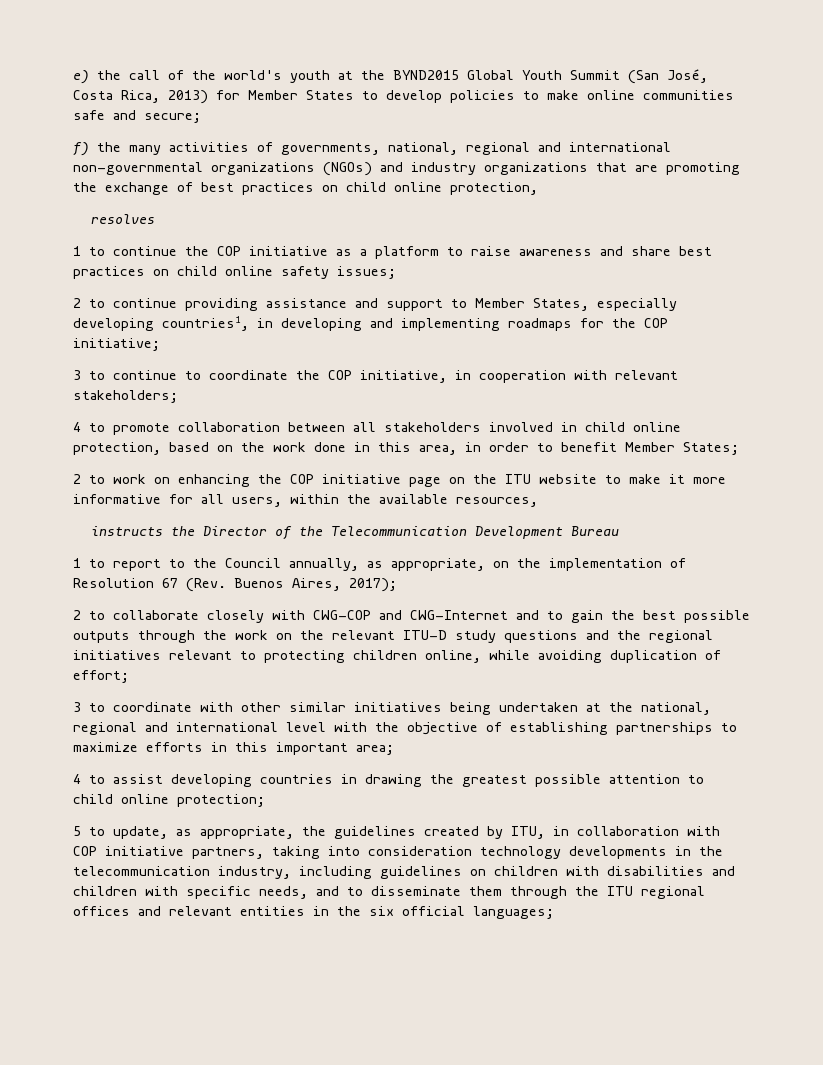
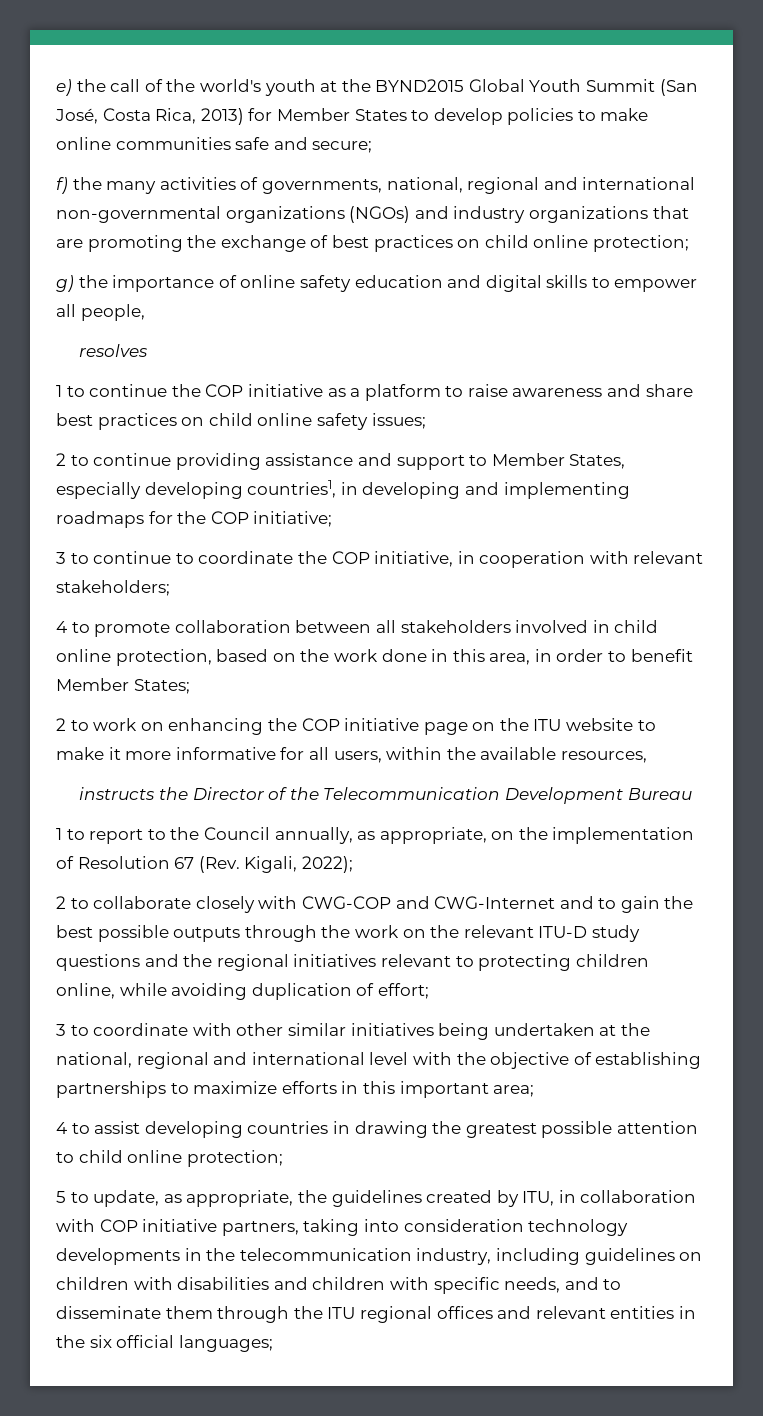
- f) the many activities of governments, national, regional and international non-governmental organizations (NGOs) and industry organizations that are promoting the exchange of best practices on child online protection,
+ f) the many activities of governments, national, regional and international non-governmental organizations (NGOs) and industry organizations that are promoting the exchange of best practices on child online protection;
+ g) the importance of online safety education and digital skills to empower all people,
- 1 to report to the Council annually, as appropriate, on the implementation of Resolution 67 (Rev. Buenos Aires, 2017);
+ 1 to report to the Council annually, as appropriate, on the implementation of Resolution 67 (Rev. Kigali, 2022);

